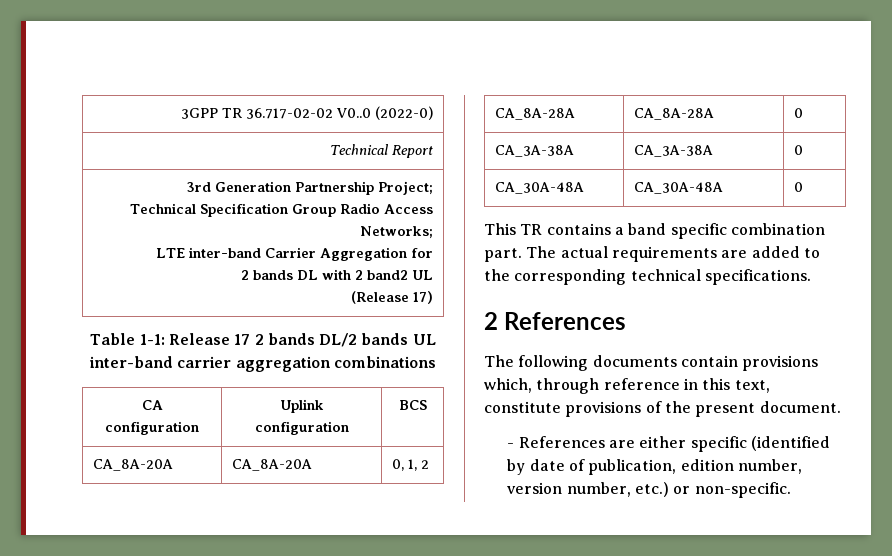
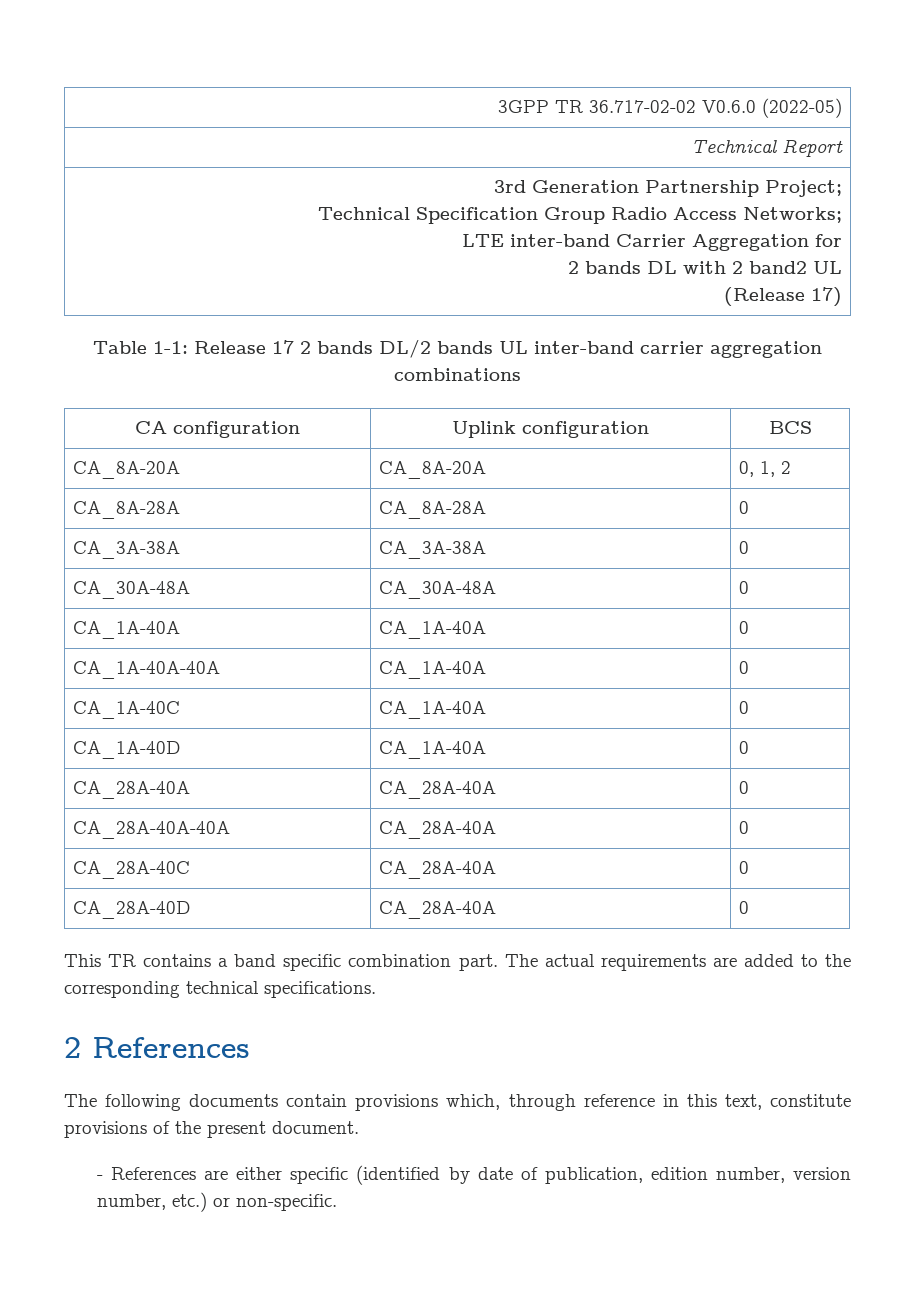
- 3GPP TR 36.717-02-02 V0..0 (2022-0)
+ 3GPP TR 36.717-02-02 V0.6.0 (2022-05)
+ CA_1A-40A | CA_1A-40A | 0
+ CA_1A-40A-40A | CA_1A-40A | 0
+ CA_1A-40C | CA_1A-40A | 0
+ CA_1A-40D | CA_1A-40A | 0
+ CA_28A-40A | CA_28A-40A | 0
+ CA_28A-40A-40A | CA_28A-40A | 0
+ CA_28A-40C | CA_28A-40A | 0
+ CA_28A-40D | CA_28A-40A | 0

